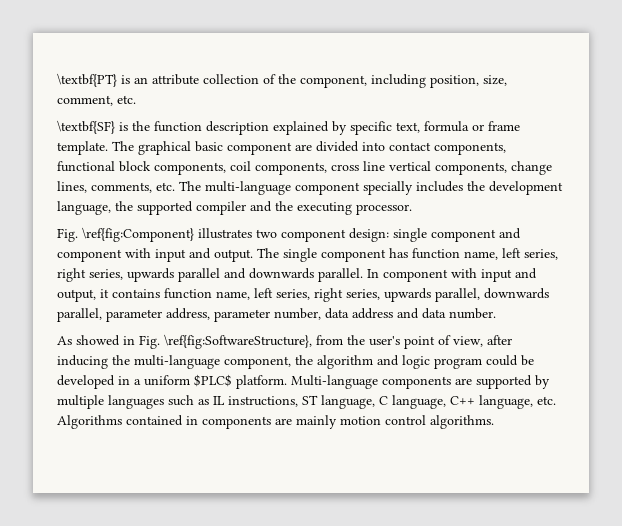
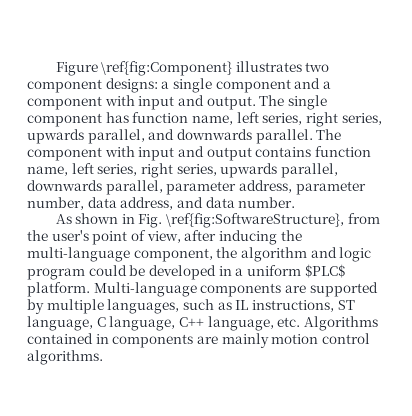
- \textbf{PT} is an attribute collection of the component, including position, size, comment, etc.
- \textbf{SF} is the function description explained by specific text, formula or frame template. The graphical basic component are divided into contact components, functional block components, coil components, cross line vertical components, change lines, comments, etc. The multi-language component specially includes the development language, the supported compiler and the executing processor.
- Fig. \ref{fig:Component} illustrates two component design: single component and component with input and output.
+ Figure \ref{fig:Component} illustrates two component designs: a single component and a component with input and output.
- The single component has function name, left series, right series, upwards parallel and downwards parallel.
+ The single component has function name, left series, right series, upwards parallel, and downwards parallel.
- In component with input and output, it contains function name, left series, right series, upwards parallel, downwards parallel, parameter address, parameter number, data address and data number.
+ The component with input and output contains function name, left series, right series, upwards parallel, downwards parallel, parameter address, parameter number, data address, and data number.
- As showed in Fig. \ref{fig:SoftwareStructure}, from the user's point of view, after inducing the multi-language component, the algorithm and logic program could be developed in a uniform $PLC$ platform.
+ As shown in Fig. \ref{fig:SoftwareStructure}, from the user's point of view, after inducing the multi-language component, the algorithm and logic program could be developed in a uniform $PLC$ platform.
- Multi-language components are supported by multiple languages such as IL instructions, ST language, C language, C++ language, etc. Algorithms contained in components are mainly motion control algorithms.
+ Multi-language components are supported by multiple languages, such as IL instructions, ST language, C language, C++ language, etc. Algorithms contained in components are mainly motion control algorithms.

